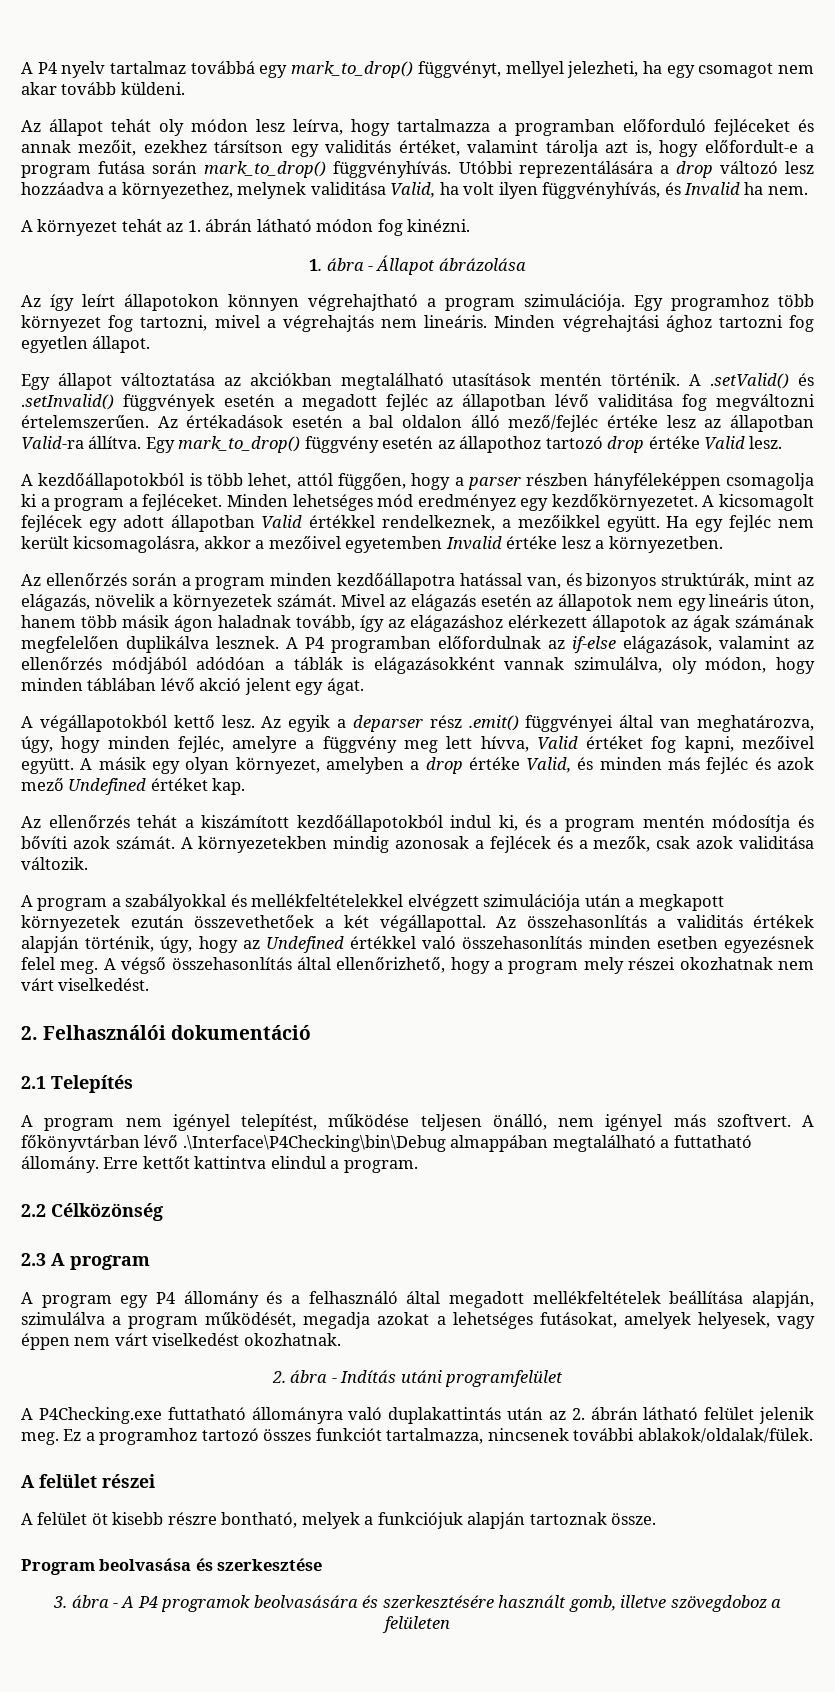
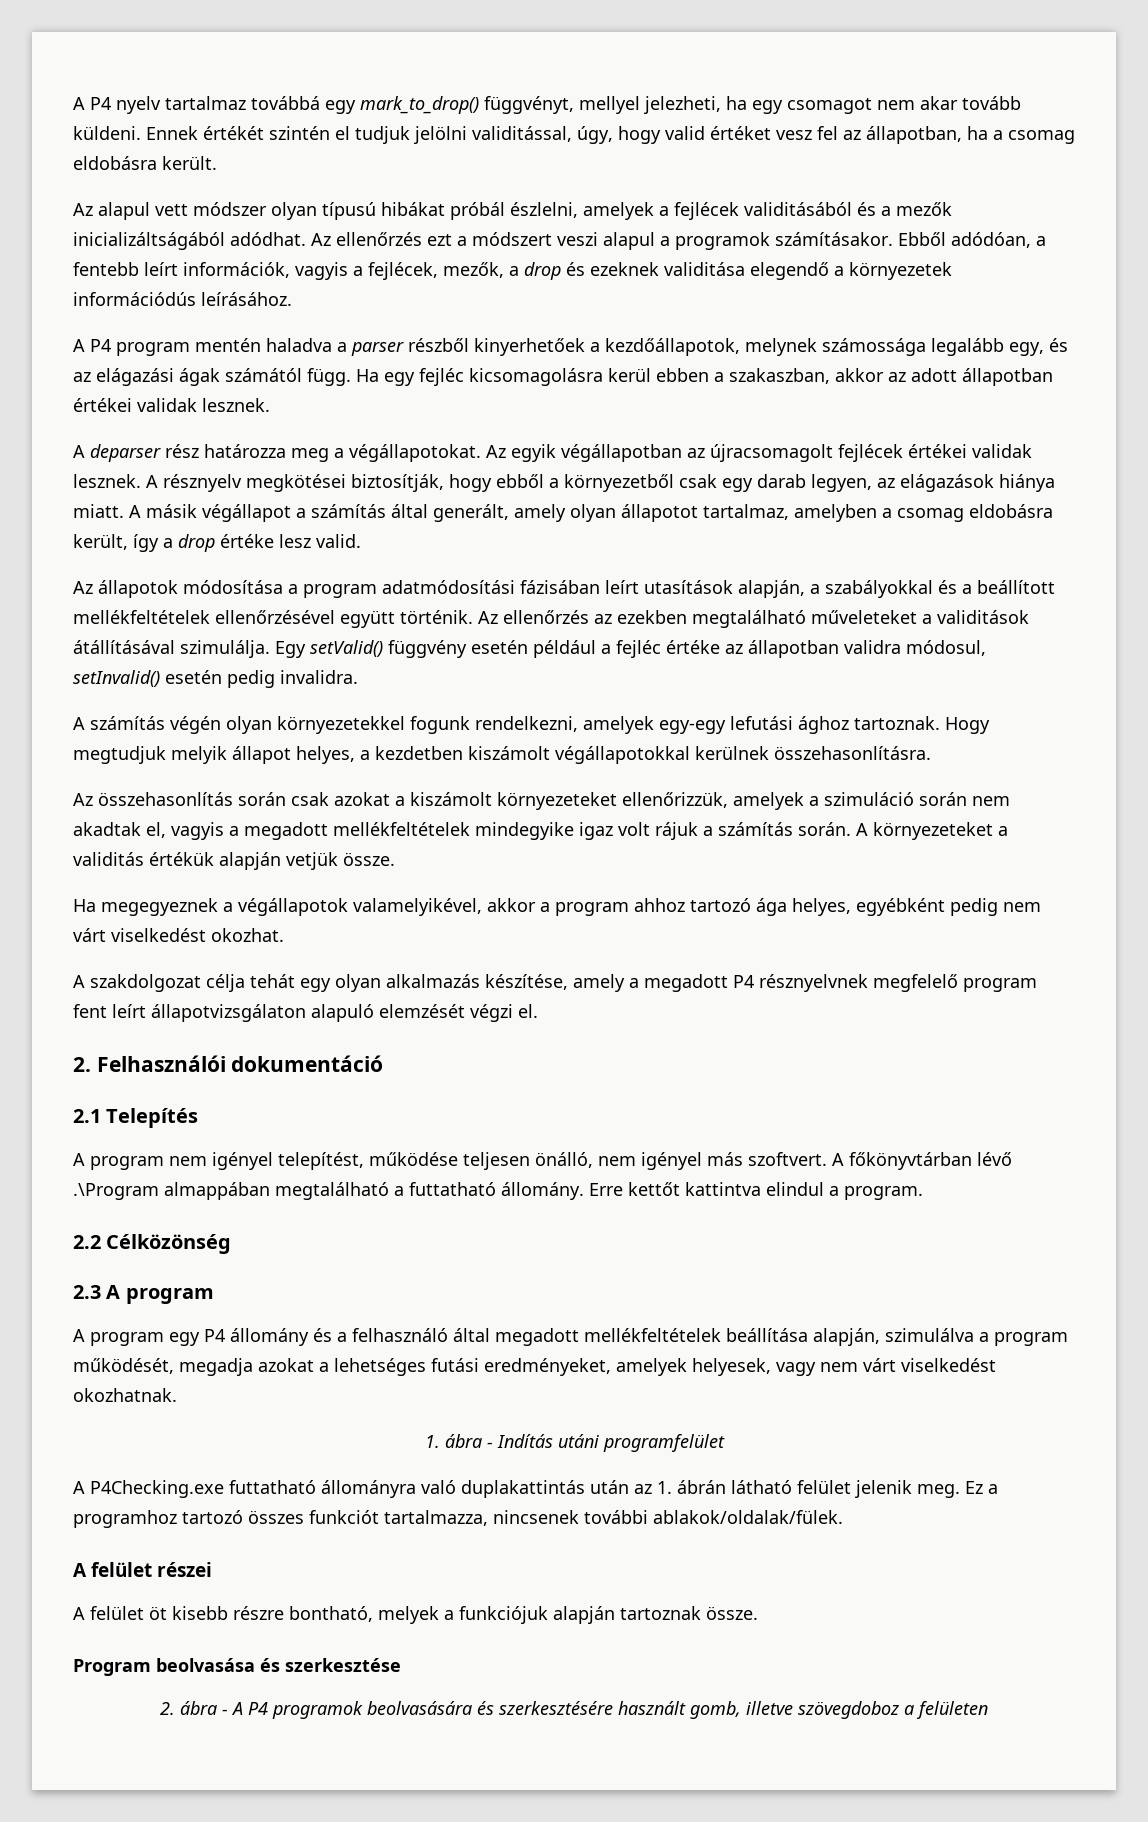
- A P4 nyelv tartalmaz továbbá egy mark_to_drop() függvényt, mellyel jelezheti, ha egy csomagot nem akar tovább küldeni.
- Az állapot tehát oly módon lesz leírva, hogy tartalmazza a programban előforduló fejléceket és annak mezőit, ezekhez társítson egy validitás értéket, valamint tárolja azt is, hogy előfordult-e a program futása során mark_to_drop() függvényhívás. Utóbbi reprezentálására a drop változó lesz hozzáadva a környezethez, melynek validitása Valid, ha volt ilyen függvényhívás, és Invalid ha nem.
- A környezet tehát az 1. ábrán látható módon fog kinézni.
- 1. ábra - Állapot ábrázolása
- Az így leírt állapotokon könnyen végrehajtható a program szimulációja. Egy programhoz több környezet fog tartozni, mivel a végrehajtás nem lineáris. Minden végrehajtási ághoz tartozni fog egyetlen állapot.
- Egy állapot változtatása az akciókban megtalálható utasítások mentén történik. A .setValid() és .setInvalid() függvények esetén a megadott fejléc az állapotban lévő validitása fog megváltozni értelemszerűen. Az értékadások esetén a bal oldalon álló mező/fejléc értéke lesz az állapotban Valid-ra állítva. Egy mark_to_drop() függvény esetén az állapothoz tartozó drop értéke Valid lesz.
- A kezdőállapotokból is több lehet, attól függően, hogy a parser részben hányféleképpen csomagolja ki a program a fejléceket. Minden lehetséges mód eredményez egy kezdőkörnyezetet. A kicsomagolt fejlécek egy adott állapotban Valid értékkel rendelkeznek, a mezőikkel együtt. Ha egy fejléc nem került kicsomagolásra, akkor a mezőivel egyetemben Invalid értéke lesz a környezetben.
- Az ellenőrzés során a program minden kezdőállapotra hatással van, és bizonyos struktúrák, mint az elágazás, növelik a környezetek számát. Mivel az elágazás esetén az állapotok nem egy lineáris úton, hanem több másik ágon haladnak tovább, így az elágazáshoz elérkezett állapotok az ágak számának megfelelően duplikálva lesznek. A P4 programban előfordulnak az if-else elágazások, valamint az ellenőrzés módjából adódóan a táblák is elágazásokként vannak szimulálva, oly módon, hogy minden táblában lévő akció jelent egy ágat.
- A végállapotokból kettő lesz. Az egyik a deparser rész .emit() függvényei által van meghatározva, úgy, hogy minden fejléc, amelyre a függvény meg lett hívva, Valid értéket fog kapni, mezőivel együtt. A másik egy olyan környezet, amelyben a drop értéke Valid, és minden más fejléc és azok mező Undefined értéket kap.
- Az ellenőrzés tehát a kiszámított kezdőállapotokból indul ki, és a program mentén módosítja és bővíti azok számát. A környezetekben mindig azonosak a fejlécek és a mezők, csak azok validitása változik.
- A program a szabályokkal és mellékfeltételekkel elvégzett szimulációja után a megkapott környezetek ezután összevethetőek a két végállapottal. Az összehasonlítás a validitás értékek alapján történik, úgy, hogy az Undefined értékkel való összehasonlítás minden esetben egyezésnek felel meg. A végső összehasonlítás által ellenőrizhető, hogy a program mely részei okozhatnak nem várt viselkedést.
+ A P4 nyelv tartalmaz továbbá egy mark_to_drop() függvényt, mellyel jelezheti, ha egy csomagot nem akar tovább küldeni. Ennek értékét szintén el tudjuk jelölni validitással, úgy, hogy valid értéket vesz fel az állapotban, ha a csomag eldobásra került.
+ Az alapul vett módszer olyan típusú hibákat próbál észlelni, amelyek a fejlécek validitásából és a mezők inicializáltságából adódhat. Az ellenőrzés ezt a módszert veszi alapul a programok számításakor. Ebből adódóan, a fentebb leírt információk, vagyis a fejlécek, mezők, a drop és ezeknek validitása elegendő a környezetek információdús leírásához.
+ A P4 program mentén haladva a parser részből kinyerhetőek a kezdőállapotok, melynek számossága legalább egy, és az elágazási ágak számától függ. Ha egy fejléc kicsomagolásra kerül ebben a szakaszban, akkor az adott állapotban értékei validak lesznek.
+ A deparser rész határozza meg a végállapotokat. Az egyik végállapotban az újracsomagolt fejlécek értékei validak lesznek. A résznyelv megkötései biztosítják, hogy ebből a környezetből csak egy darab legyen, az elágazások hiánya miatt. A másik végállapot a számítás által generált, amely olyan állapotot tartalmaz, amelyben a csomag eldobásra került, így a drop értéke lesz valid.
+ Az állapotok módosítása a program adatmódosítási fázisában leírt utasítások alapján, a szabályokkal és a beállított mellékfeltételek ellenőrzésével együtt történik. Az ellenőrzés az ezekben megtalálható műveleteket a validitások átállításával szimulálja. Egy setValid() függvény esetén például a fejléc értéke az állapotban validra módosul, setInvalid() esetén pedig invalidra.
+ A számítás végén olyan környezetekkel fogunk rendelkezni, amelyek egy-egy lefutási ághoz tartoznak. Hogy megtudjuk melyik állapot helyes, a kezdetben kiszámolt végállapotokkal kerülnek összehasonlításra.
+ Az összehasonlítás során csak azokat a kiszámolt környezeteket ellenőrizzük, amelyek a szimuláció során nem akadtak el, vagyis a megadott mellékfeltételek mindegyike igaz volt rájuk a számítás során. A környezeteket a validitás értékük alapján vetjük össze.
+ Ha megegyeznek a végállapotok valamelyikével, akkor a program ahhoz tartozó ága helyes, egyébként pedig nem várt viselkedést okozhat.
+ A szakdolgozat célja tehát egy olyan alkalmazás készítése, amely a megadott P4 résznyelvnek megfelelő program fent leírt állapotvizsgálaton alapuló elemzését végzi el.
- A főkönyvtárban lévő .\Interface\P4Checking\bin\Debug almappában megtalálható a futtatható állomány.
+ A főkönyvtárban lévő .\Program almappában megtalálható a futtatható állomány.
- A program egy P4 állomány és a felhasználó által megadott mellékfeltételek beállítása alapján, szimulálva a program működését, megadja azokat a lehetséges futásokat, amelyek helyesek, vagy éppen nem várt viselkedést okozhatnak.
+ A program egy P4 állomány és a felhasználó által megadott mellékfeltételek beállítása alapján, szimulálva a program működését, megadja azokat a lehetséges futási eredményeket, amelyek helyesek, vagy nem várt viselkedést okozhatnak.
- 2. ábra - Indítás utáni programfelület
+ 1. ábra - Indítás utáni programfelület
- A P4Checking.exe futtatható állományra való duplakattintás után az 2. ábrán látható felület jelenik meg.
+ A P4Checking.exe futtatható állományra való duplakattintás után az 1. ábrán látható felület jelenik meg.
- 3. ábra - A P4 programok beolvasására és szerkesztésére használt gomb, illetve szövegdoboz a felületen
+ 2. ábra - A P4 programok beolvasására és szerkesztésére használt gomb, illetve szövegdoboz a felületen

